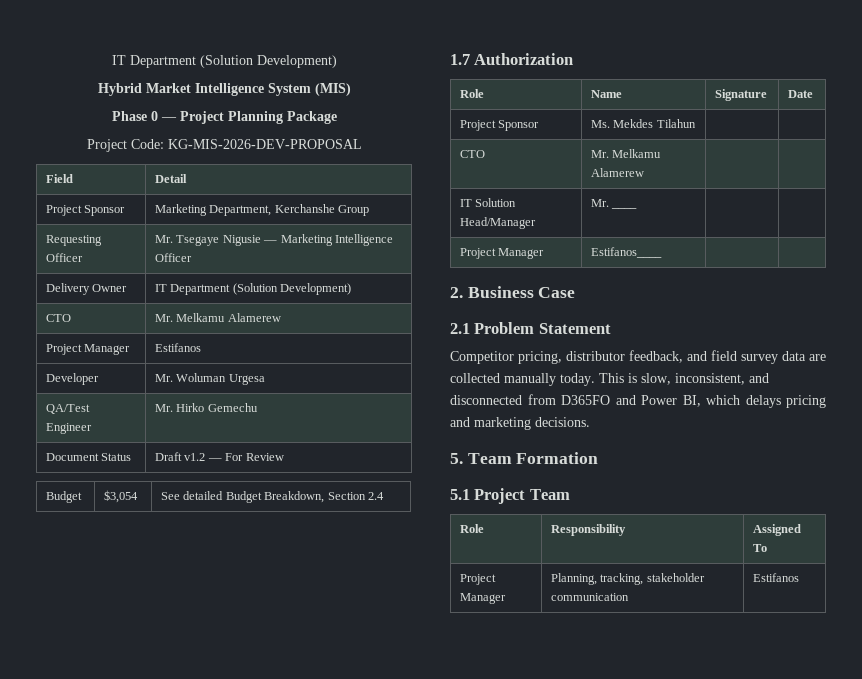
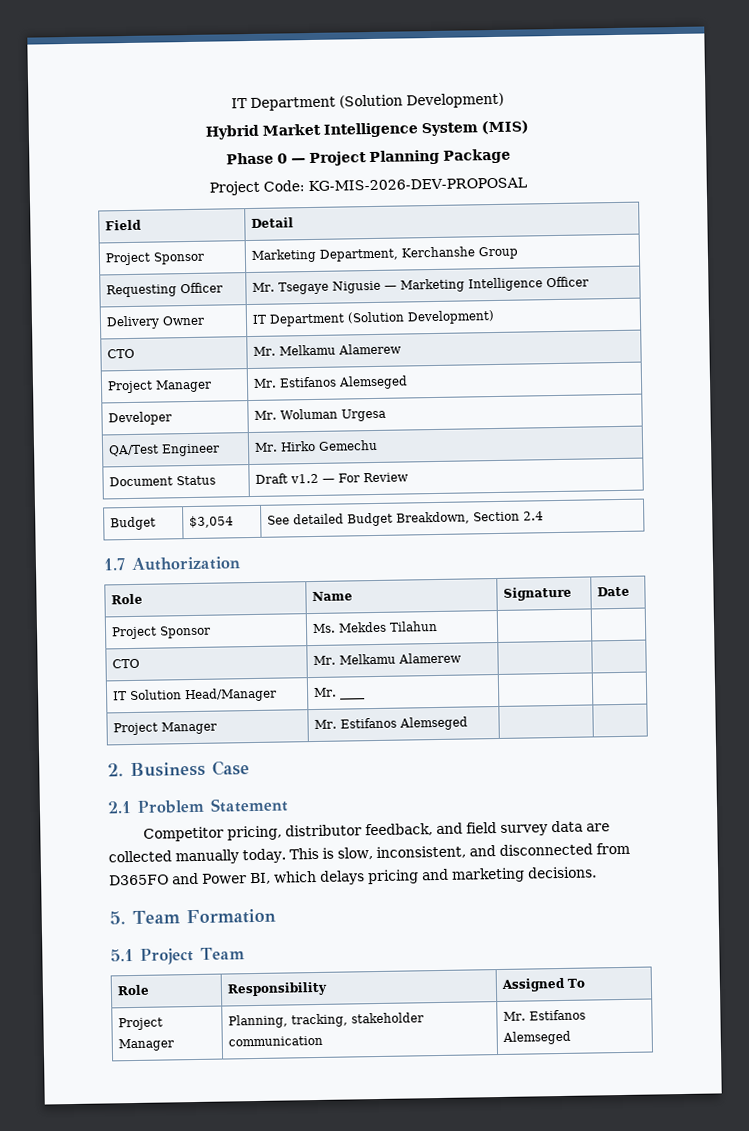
  Delivery Owner | IT Department (Solution Development)
  CTO | Mr. Melkamu Alamerew
- Project Manager | Estifanos
+ Project Manager | Mr. Estifanos Alemseged
- Project Manager | Estifanos____ | |
+ Project Manager | Mr. Estifanos Alemseged | |
- Project Manager | Planning, tracking, stakeholder communication | Estifanos
+ Project Manager | Planning, tracking, stakeholder communication | Mr. Estifanos Alemseged

